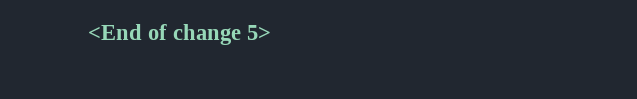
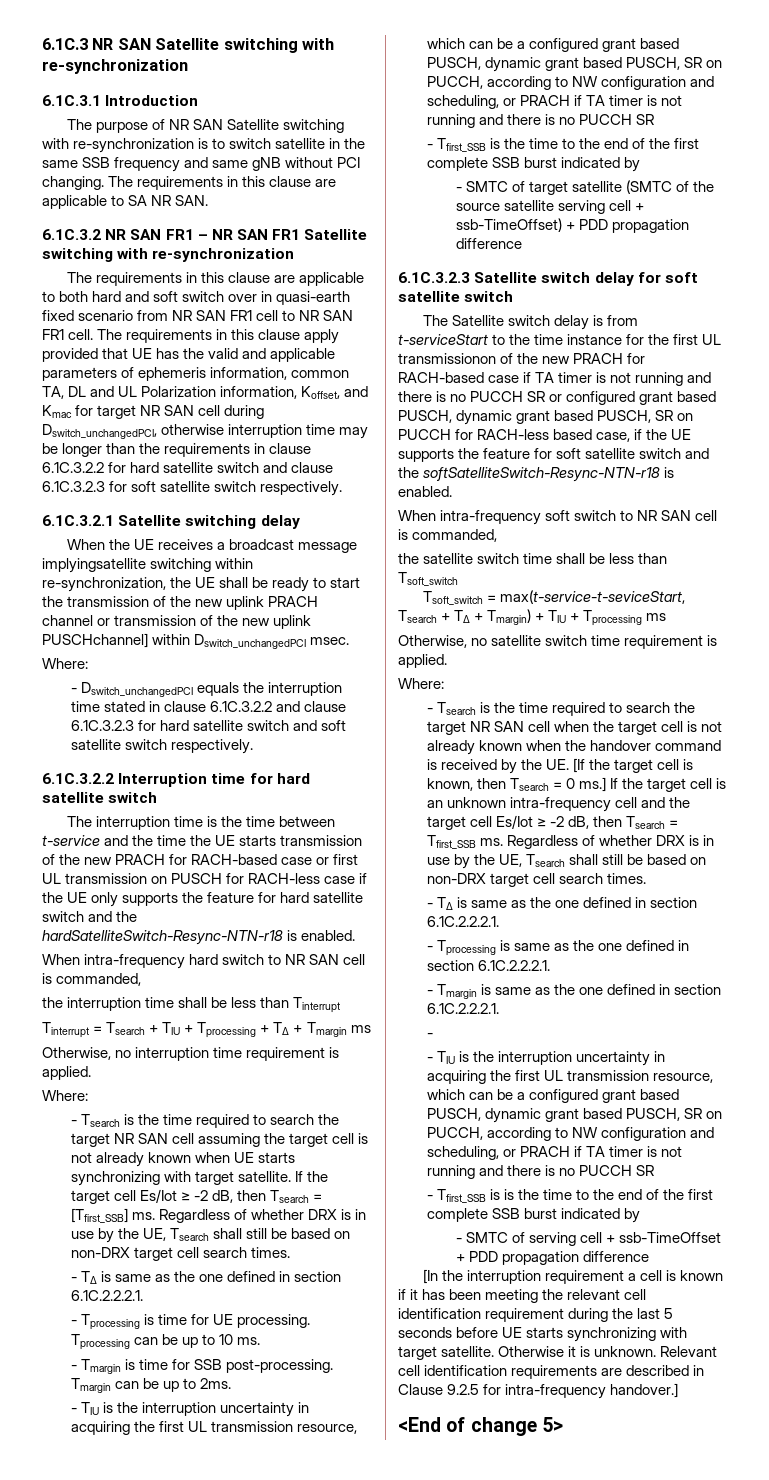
+ 6.1C.3 NR SAN Satellite switching with re-synchronization
+ 6.1C.3.1 Introduction
+ The purpose of NR SAN Satellite switching with re-synchronization is to switch satellite in the same SSB frequency and same gNB without PCI changing. The requirements in this clause are applicable to SA NR SAN.
+ 6.1C.3.2 NR SAN FR1 – NR SAN FR1 Satellite switching with re-synchronization
+ The requirements in this clause are applicable to both hard and soft switch over in quasi-earth fixed scenario from NR SAN FR1 cell to NR SAN FR1 cell. The requirements in this clause apply provided that UE has the valid and applicable parameters of ephemeris information, common TA, DL and UL Polarization information, Koffset, and Kmac for target NR SAN cell during Dswitch_unchangedPCI, otherwise interruption time may be longer than the requirements in clause 6.1C.3.2.2 for hard satellite switch and clause 6.1C.3.2.3 for soft satellite switch respectively.
+ 6.1C.3.2.1 Satellite switching delay
+ When the UE receives a broadcast message implyingsatellite switching within re-synchronization, the UE shall be ready to start the transmission of the new uplink PRACH channel or transmission of the new uplink PUSCHchannel] within Dswitch_unchangedPCI msec.
+ Where:
+ - Dswitch_unchangedPCI equals the interruption time stated in clause 6.1C.3.2.2 and clause 6.1C.3.2.3 for hard satellite switch and soft satellite switch respectively.
+ 6.1C.3.2.2 Interruption time for hard satellite switch
+ The interruption time is the time between t-service and the time the UE starts transmission of the new PRACH for RACH-based case or first UL transmission on PUSCH for RACH-less case if the UE only supports the feature for hard satellite switch and the hardSatelliteSwitch-Resync-NTN-r18 is enabled.
+ When intra-frequency hard switch to NR SAN cell is commanded,
+ the interruption time shall be less than Tinterrupt
+ Tinterrupt = Tsearch + TIU + Tprocessing + T∆ + Tmargin ms
+ Otherwise, no interruption time requirement is applied.
+ Where:
+ - Tsearch is the time required to search the target NR SAN cell assuming the target cell is not already known when UE starts synchronizing with target satellite. If the target cell Es/Iot ≥ -2 dB, then Tsearch = [Tfirst_SSB] ms. Regardless of whether DRX is in use by the UE, Tsearch shall still be based on non-DRX target cell search times.
+ - T∆ is same as the one defined in section 6.1C.2.2.2.1.
+ - Tprocessing is time for UE processing. Tprocessing can be up to 10 ms.
+ - Tmargin is time for SSB post-processing. Tmargin can be up to 2ms.
+ - TIU is the interruption uncertainty in acquiring the first UL transmission resource, which can be a configured grant based PUSCH, dynamic grant based PUSCH, SR on PUCCH, according to NW configuration and scheduling, or PRACH if TA timer is not running and there is no PUCCH SR
+ - Tfirst_SSB is the time to the end of the first complete SSB burst indicated by
+ - SMTC of target satellite (SMTC of the source satellite serving cell + ssb-TimeOffset) + PDD propagation difference
+ 6.1C.3.2.3 Satellite switch delay for soft satellite switch
+ The Satellite switch delay is from t-serviceStart to the time instance for the first UL transmissionon of the new PRACH for RACH-based case if TA timer is not running and there is no PUCCH SR or configured grant based PUSCH, dynamic grant based PUSCH, SR on PUCCH for RACH-less based case, if the UE supports the feature for soft satellite switch and the softSatelliteSwitch-Resync-NTN-r18 is enabled.
+ When intra-frequency soft switch to NR SAN cell is commanded,
+ the satellite switch time shall be less than Tsoft_switch
+ Tsoft_switch = max(t-service-t-seviceStart, Tsearch + T∆ + Tmargin) + TIU + Tprocessing ms
+ Otherwise, no satellite switch time requirement is applied.
+ Where:
+ - Tsearch is the time required to search the target NR SAN cell when the target cell is not already known when the handover command is received by the UE. [If the target cell is known, then Tsearch = 0 ms.] If the target cell is an unknown intra-frequency cell and the target cell Es/Iot ≥ -2 dB, then Tsearch = Tfirst_SSB ms. Regardless of whether DRX is in use by the UE, Tsearch shall still be based on non-DRX target cell search times.
+ - T∆ is same as the one defined in section 6.1C.2.2.2.1.
+ - Tprocessing is same as the one defined in section 6.1C.2.2.2.1.
+ - Tmargin is same as the one defined in section 6.1C.2.2.2.1.
+ -
+ - TIU is the interruption uncertainty in acquiring the first UL transmission resource, which can be a configured grant based PUSCH, dynamic grant based PUSCH, SR on PUCCH, according to NW configuration and scheduling, or PRACH if TA timer is not running and there is no PUCCH SR
+ - Tfirst_SSB is is the time to the end of the first complete SSB burst indicated by
+ - SMTC of serving cell + ssb-TimeOffset + PDD propagation difference
+ [In the interruption requirement a cell is known if it has been meeting the relevant cell identification requirement during the last 5 seconds before UE starts synchronizing with target satellite. Otherwise it is unknown. Relevant cell identification requirements are described in Clause 9.2.5 for intra-frequency handover.]

